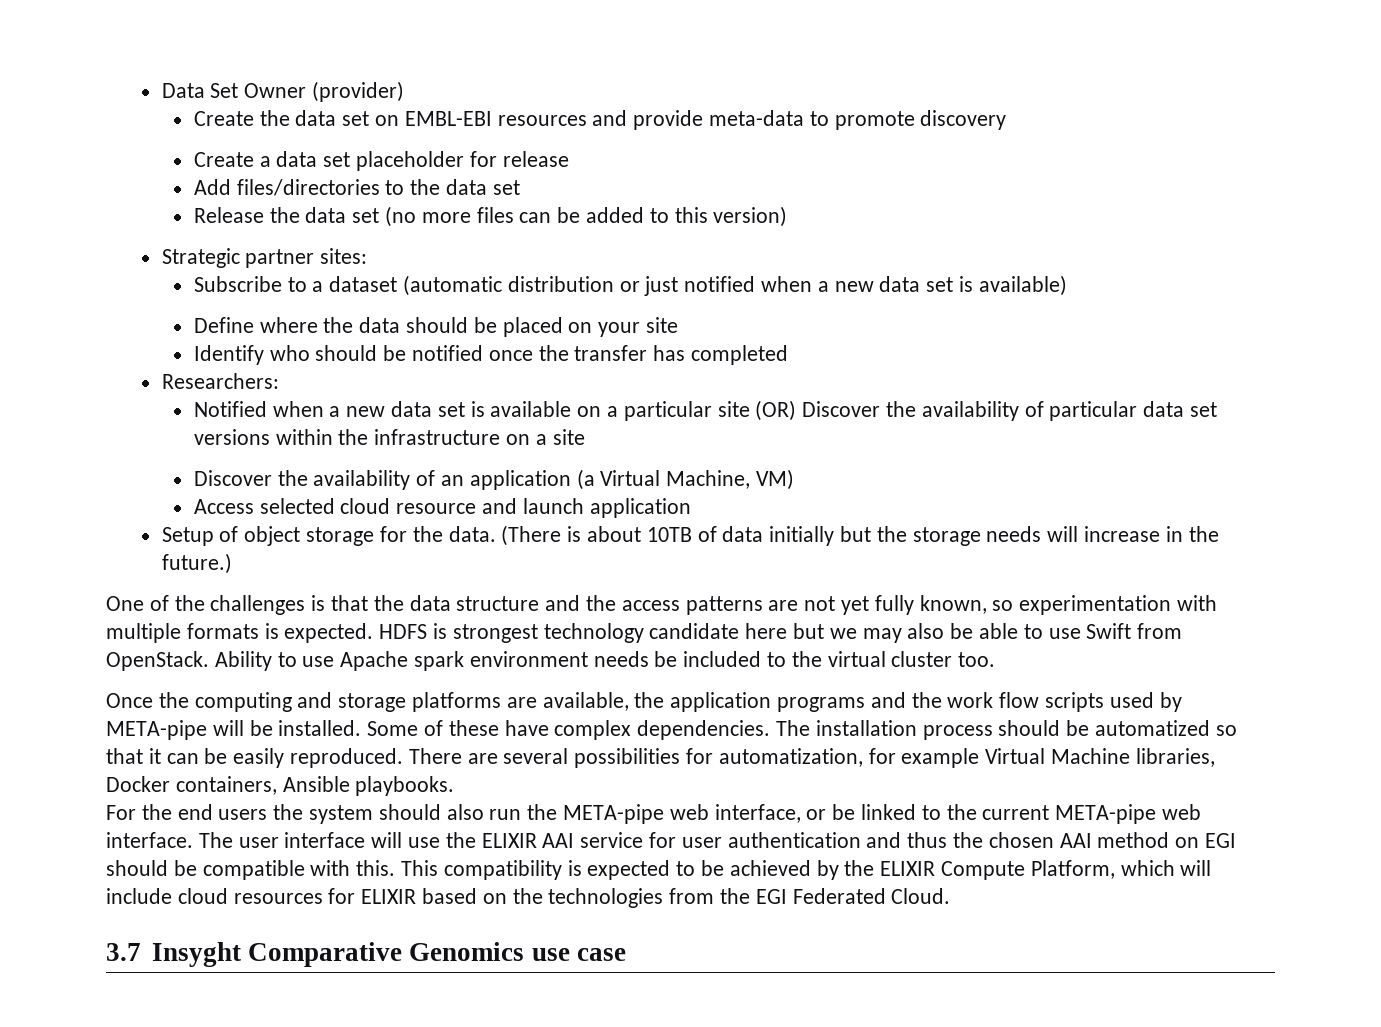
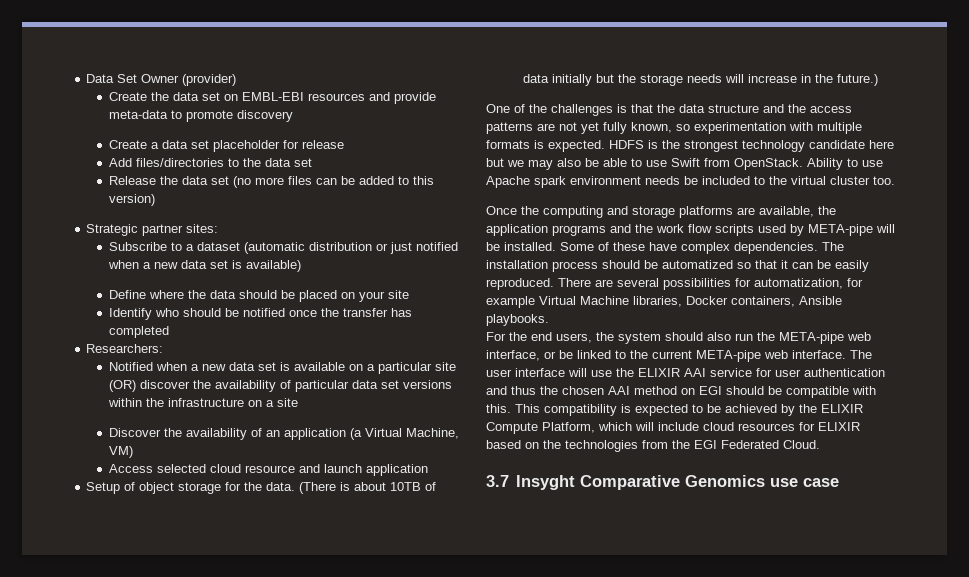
- Notified when a new data set is available on a particular site (OR) Discover the availability of particular data set versions within the infrastructure on a site
+ Notified when a new data set is available on a particular site (OR) discover the availability of particular data set versions within the infrastructure on a site
- HDFS is strongest technology candidate here but we may also be able to use Swift from OpenStack.
+ HDFS is the strongest technology candidate here but we may also be able to use Swift from OpenStack.
- For the end users the system should also run the META-pipe web interface, or be linked to the current META-pipe web interface.
+ For the end users, the system should also run the META-pipe web interface, or be linked to the current META-pipe web interface.

